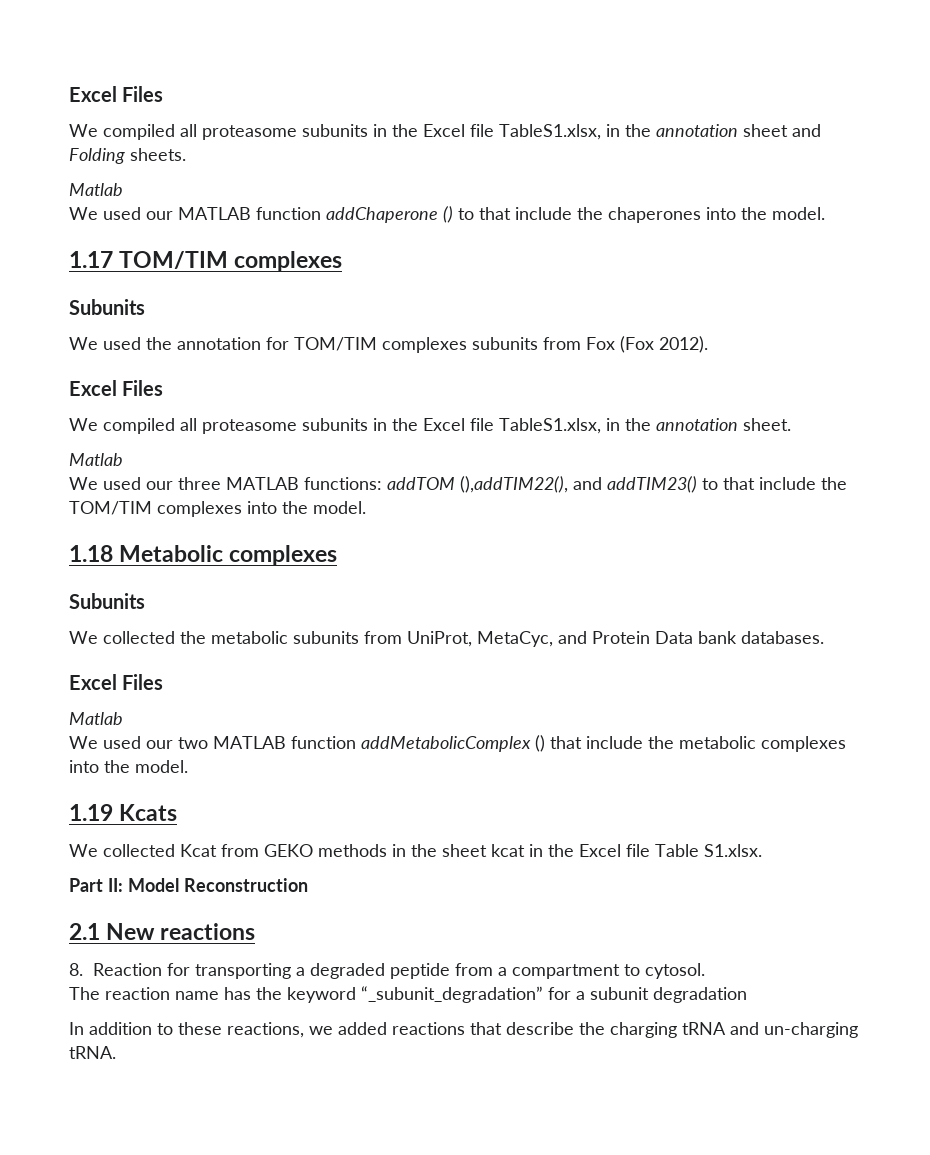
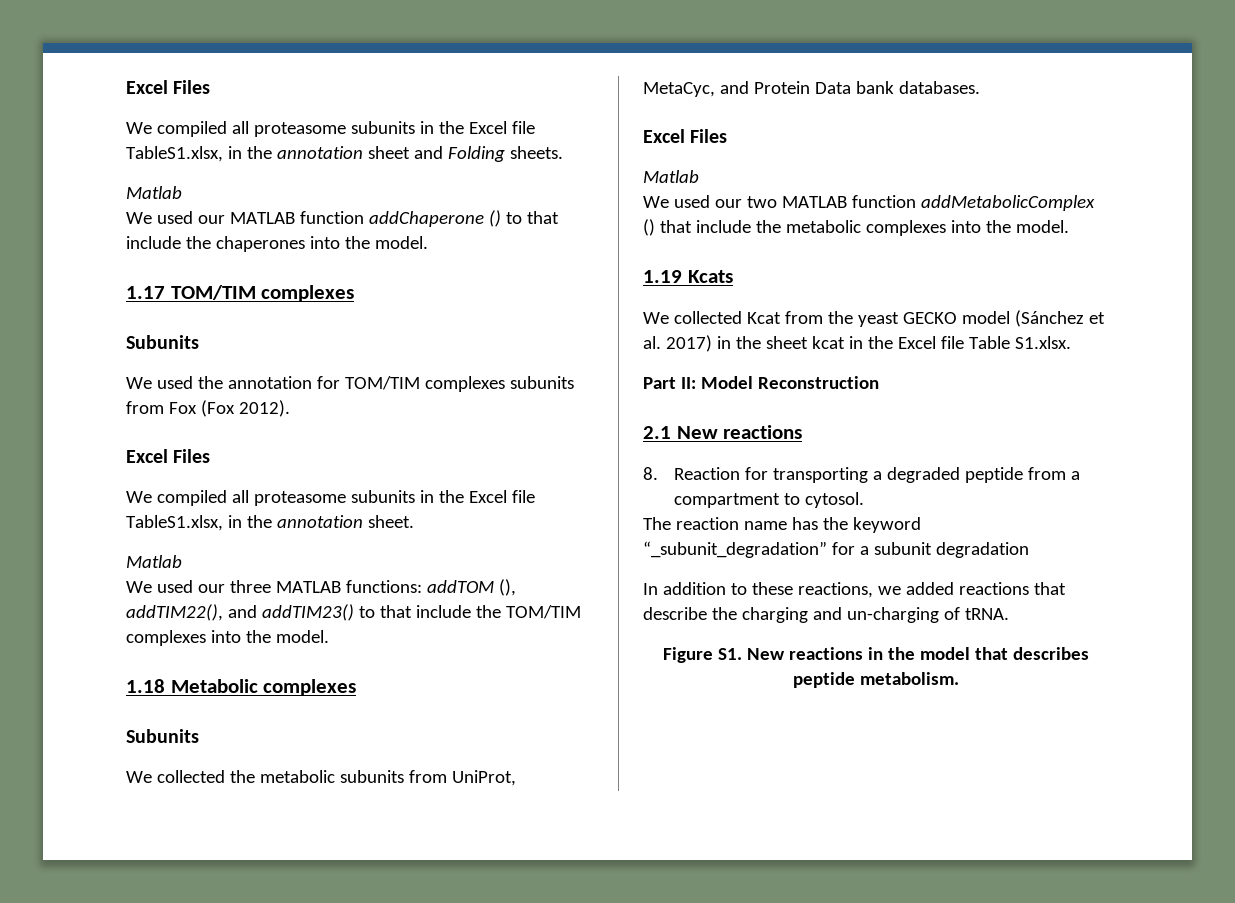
- We used our three MATLAB functions: addTOM (),addTIM22(), and addTIM23() to that include the TOM/TIM complexes into the model.
+ We used our three MATLAB functions: addTOM (), addTIM22(), and addTIM23() to that include the TOM/TIM complexes into the model.
- We collected Kcat from GEKO methods in the sheet kcat in the Excel file Table S1.xlsx.
+ We collected Kcat from the yeast GECKO model (Sánchez et al. 2017) in the sheet kcat in the Excel file Table S1.xlsx.
- In addition to these reactions, we added reactions that describe the charging tRNA and un-charging tRNA.
+ In addition to these reactions, we added reactions that describe the charging and un-charging of tRNA.
+ Figure S1. New reactions in the model that describes peptide metabolism.

